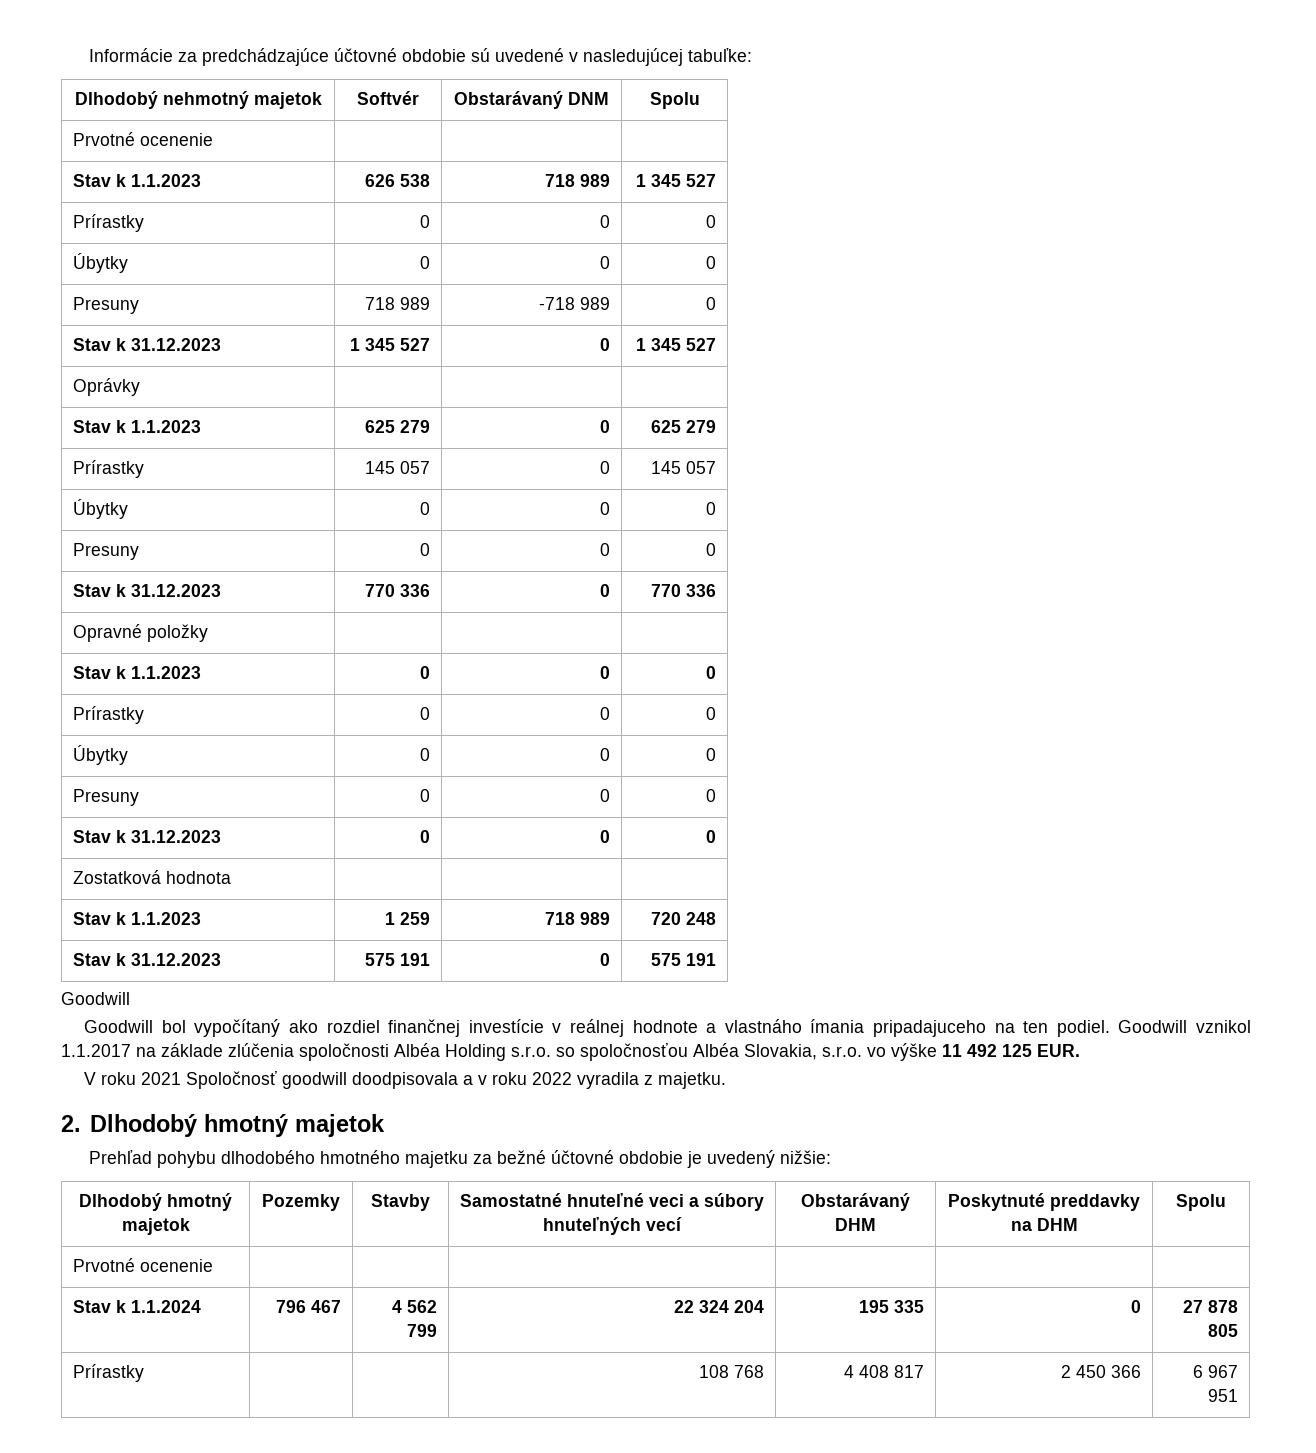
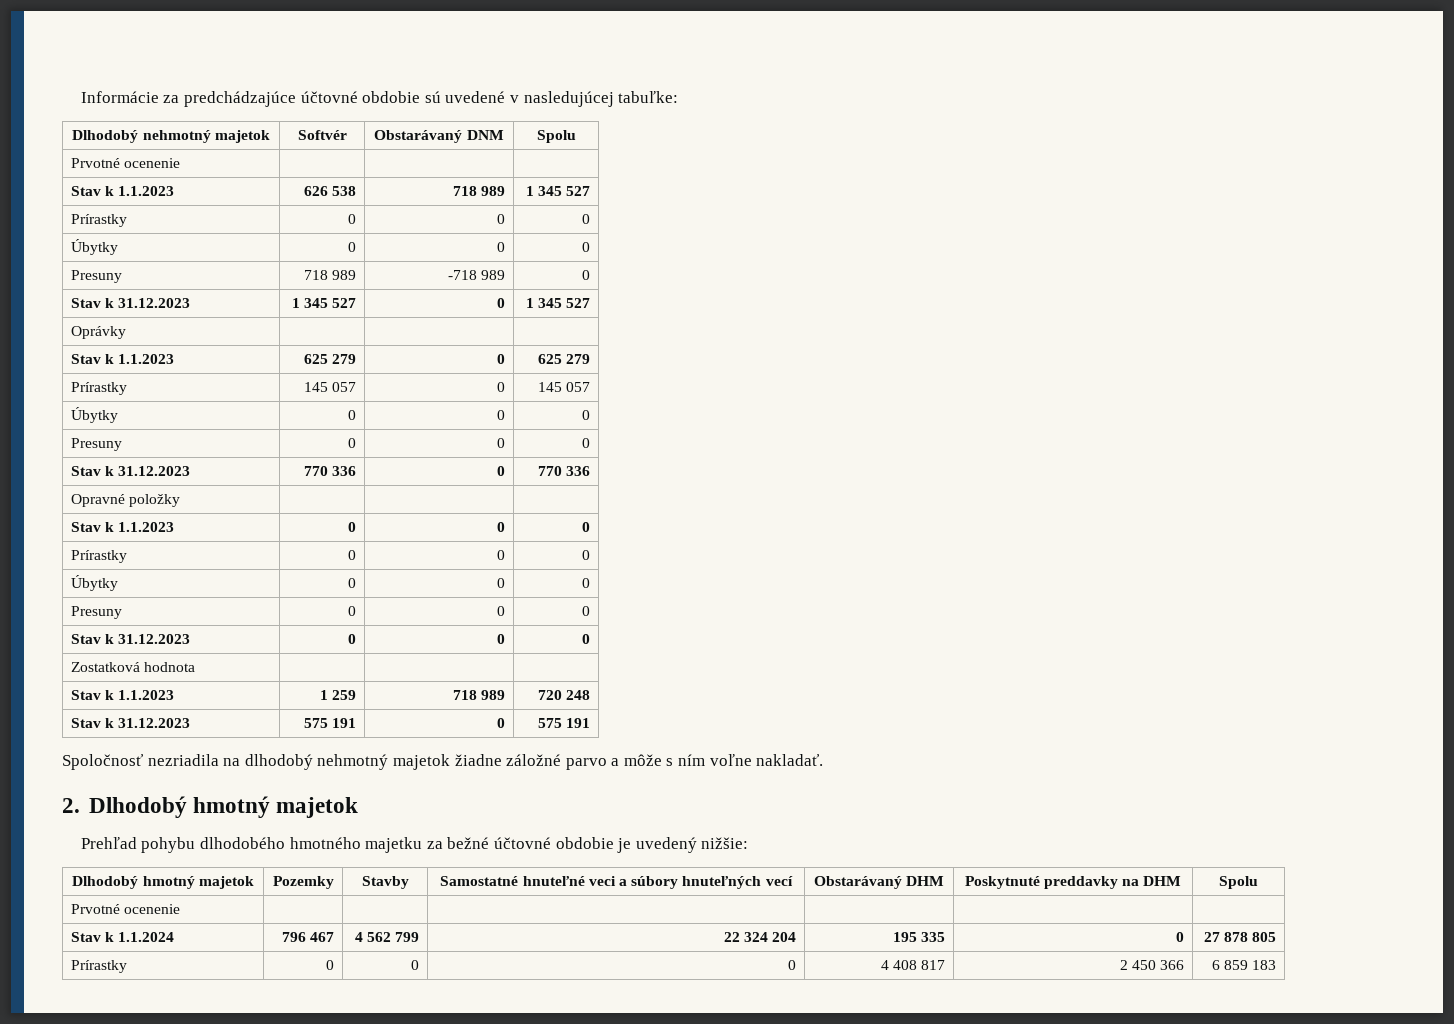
  Stav k 31.12.2023 | 575 191 | 0 | 575 191
- Goodwill
- Goodwill bol vypočítaný ako rozdiel finančnej investície v reálnej hodnote a vlastnáho ímania pripadajuceho na ten podiel. Goodwill vznikol 1.1.2017 na základe zlúčenia spoločnosti Albéa Holding s.r.o. so spoločnosťou Albéa Slovakia, s.r.o. vo výške 11 492 125 EUR.
- V roku 2021 Spoločnosť goodwill doodpisovala a v roku 2022 vyradila z majetku.
+ Spoločnosť nezriadila na dlhodobý nehmotný majetok žiadne záložné parvo a môže s ním voľne nakladať.
- Prírastky | | | 108 768 | 4 408 817 | 2 450 366 | 6 967 951
+ Prírastky | 0 | 0 | 0 | 4 408 817 | 2 450 366 | 6 859 183

